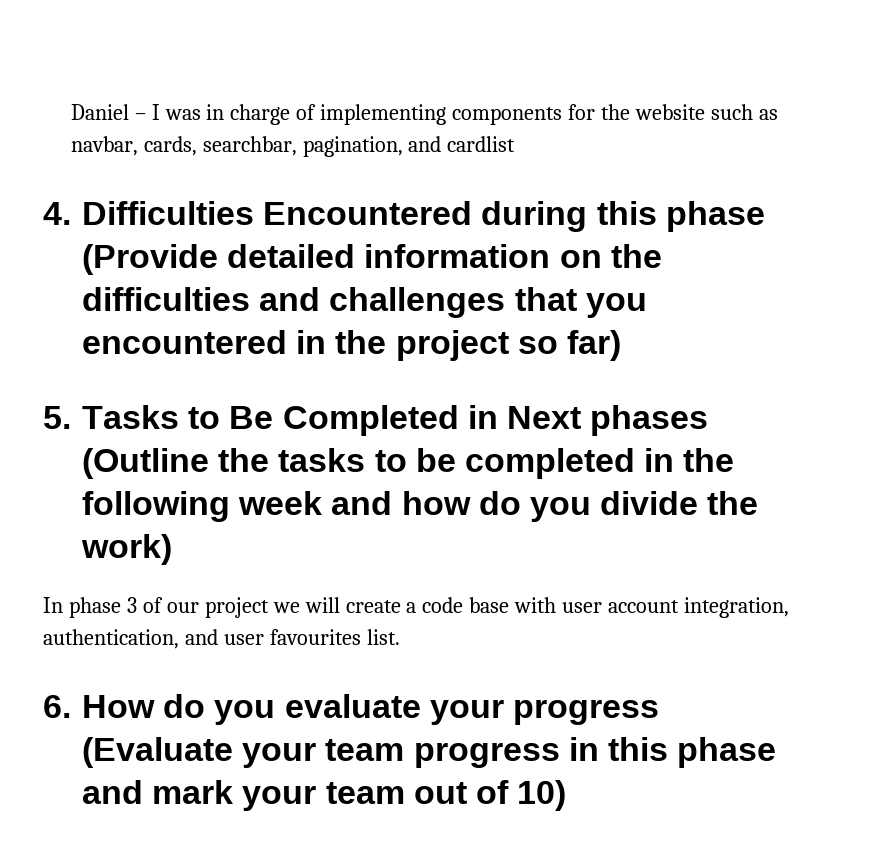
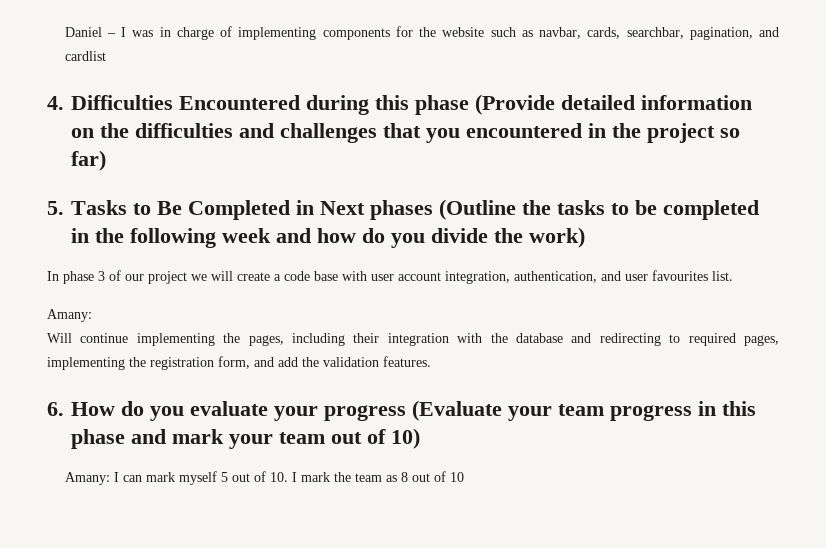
  In phase 3 of our project we will create a code base with user account integration, authentication, and user favourites list.
+ Amany:
+ Will continue implementing the pages, including their integration with the database and redirecting to required pages, implementing the registration form, and add the validation features.
+ Amany: I can mark myself 5 out of 10. I mark the team as 8 out of 10

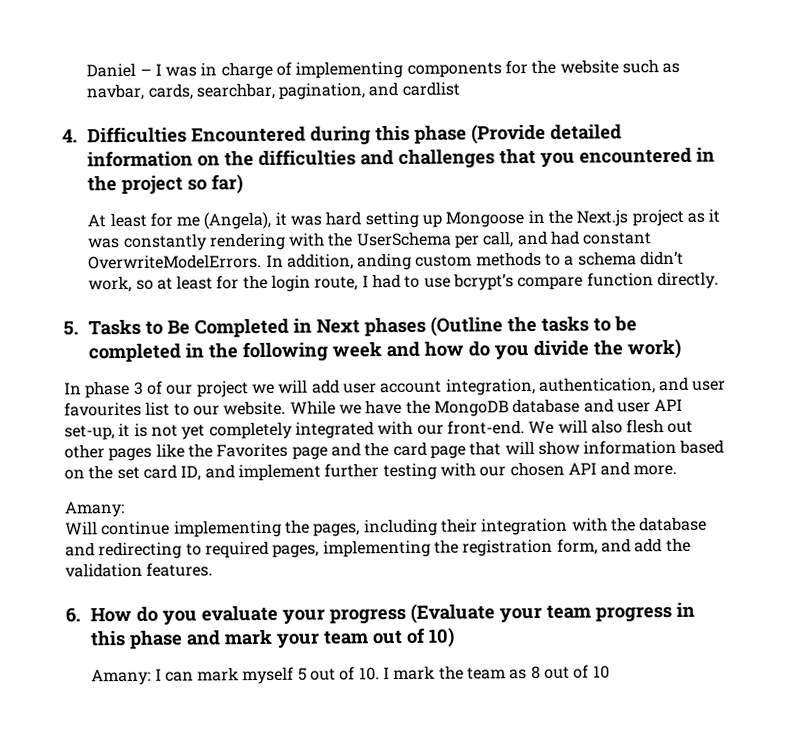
+ At least for me (Angela), it was hard setting up Mongoose in the Next.js project as it was constantly rendering with the UserSchema per call, and had constant OverwriteModelErrors. In addition, anding custom methods to a schema didn’t work, so at least for the login route, I had to use bcrypt’s compare function directly.
- In phase 3 of our project we will create a code base with user account integration, authentication, and user favourites list.
+ In phase 3 of our project we will add user account integration, authentication, and user favourites list to our website. While we have the MongoDB database and user API set-up, it is not yet completely integrated with our front-end. We will also flesh out other pages like the Favorites page and the card page that will show information based on the set card ID, and implement further testing with our chosen API and more.

